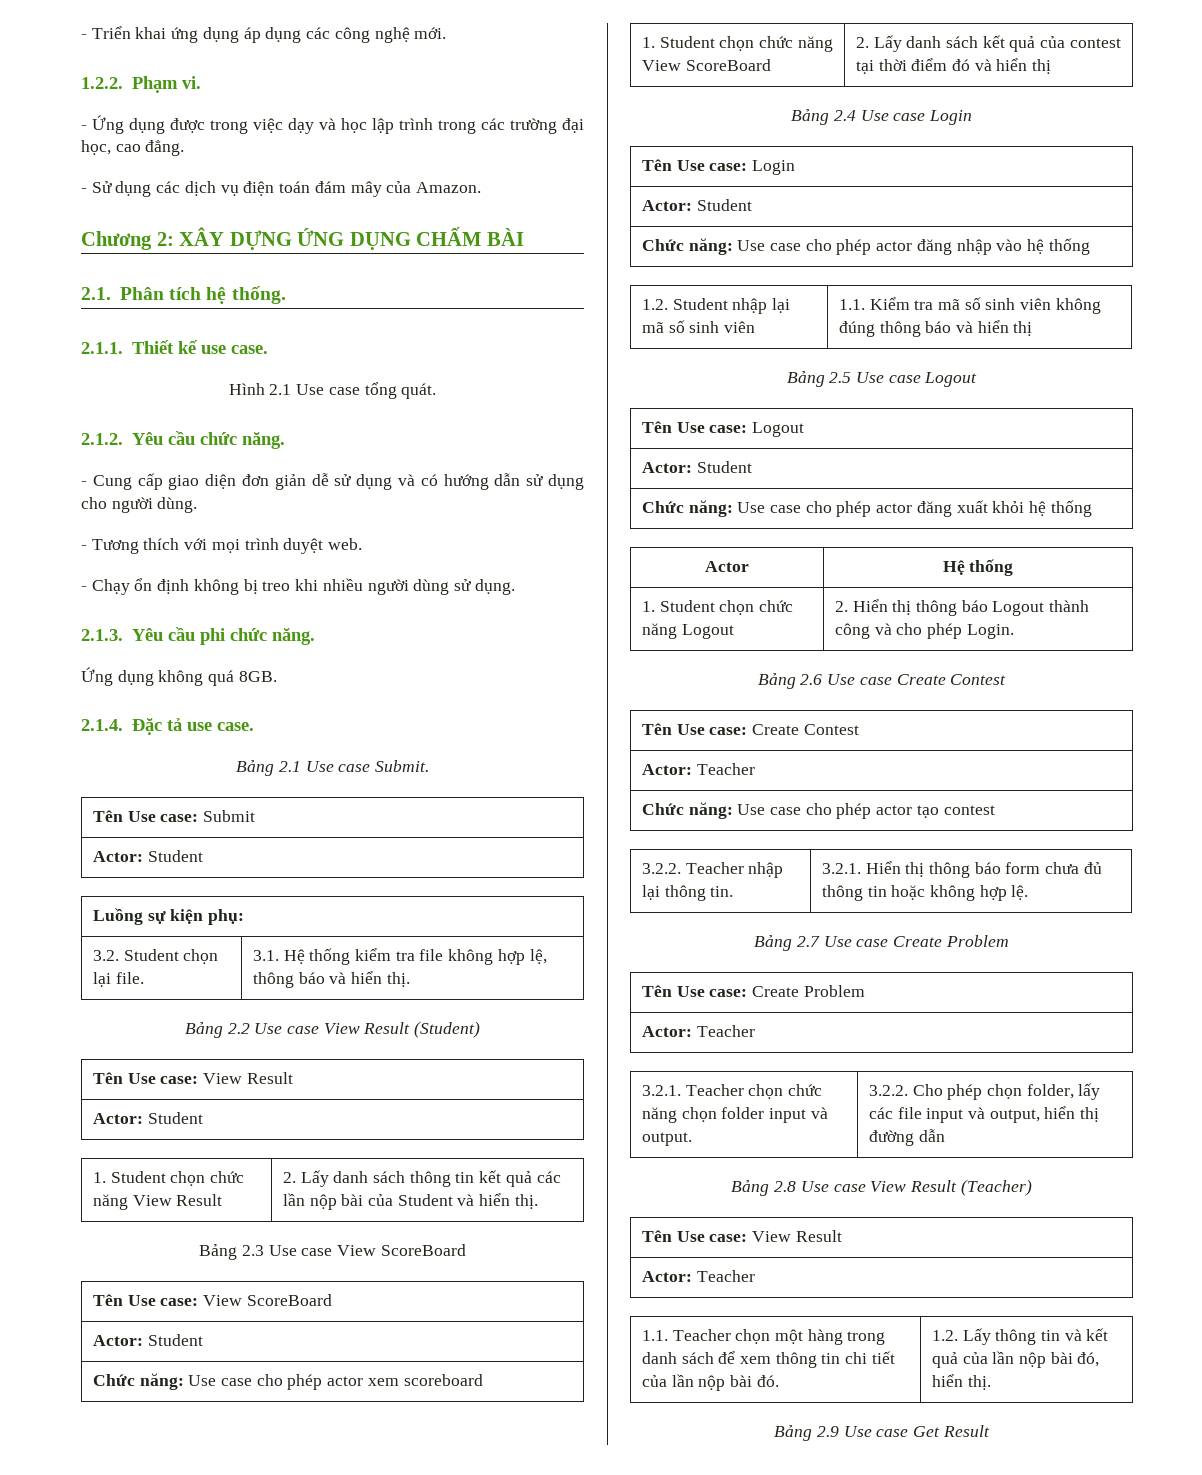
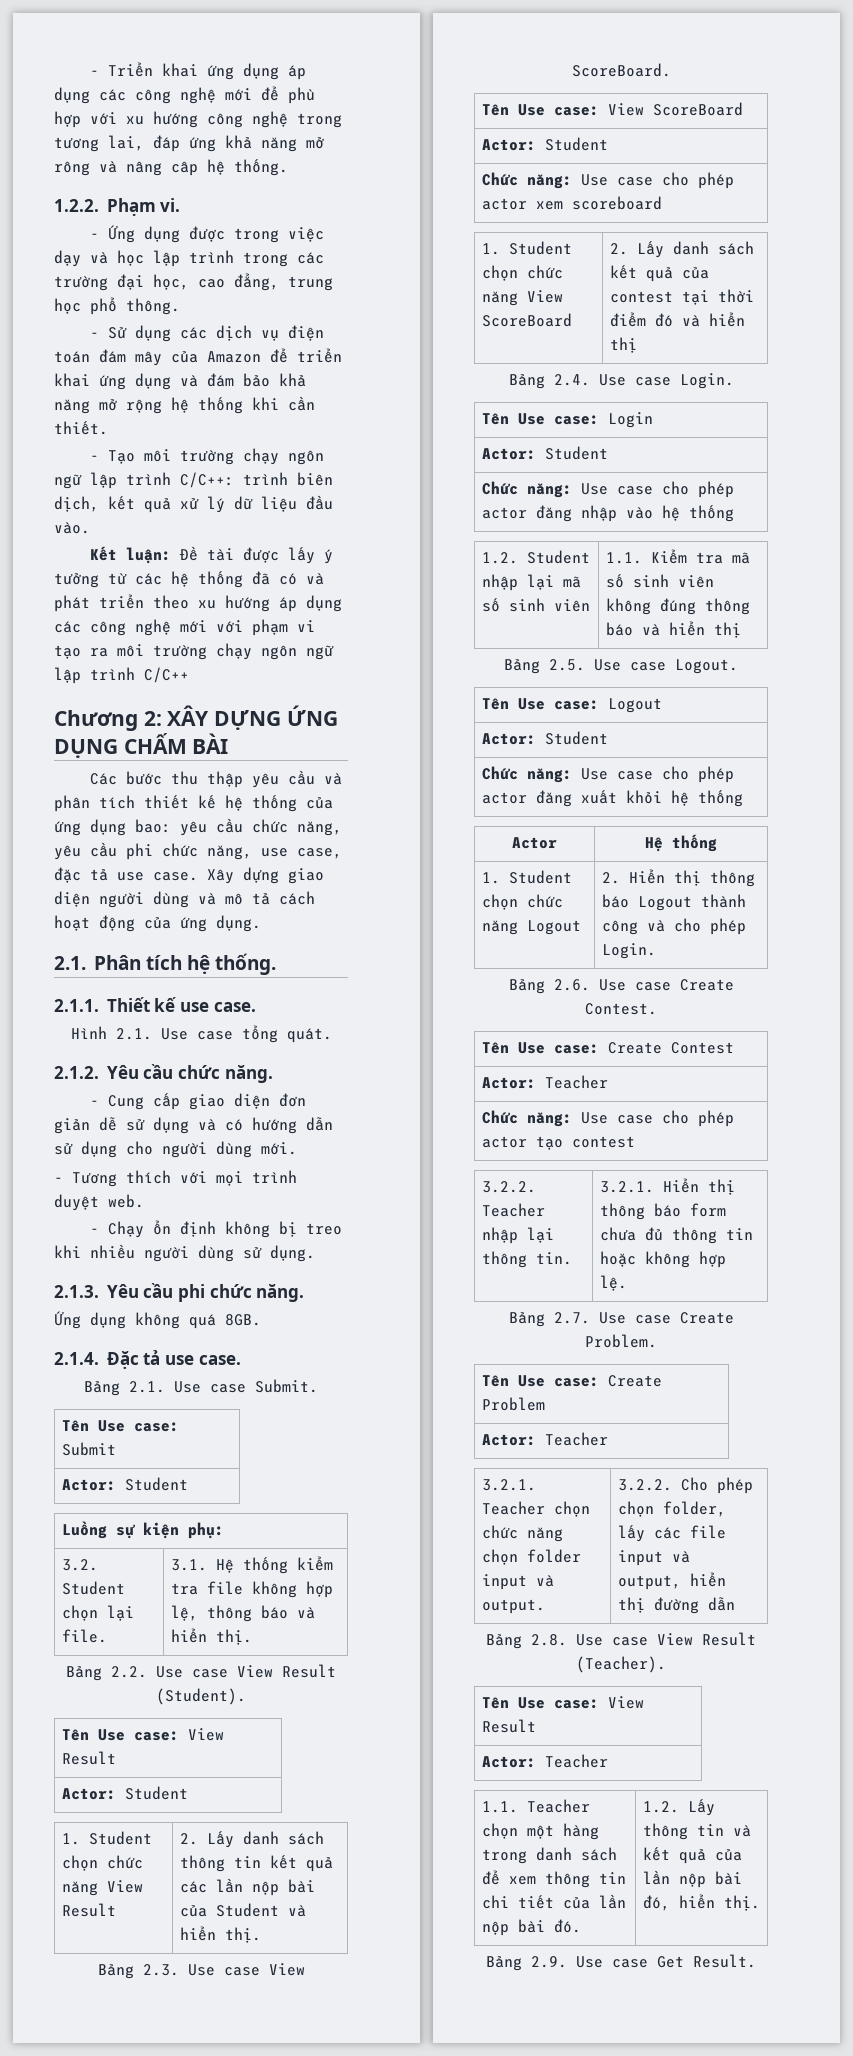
- - Triển khai ứng dụng áp dụng các công nghệ mới.
+ - Triển khai ứng dụng áp dụng các công nghệ mới để phù hợp với xu hướng công nghệ trong tương lai, đáp ứng khả năng mở rông và nâng câp hệ thống.
- - Ứng dụng được trong việc dạy và học lập trình trong các trường đại học, cao đẳng.
+ - Ứng dụng được trong việc dạy và học lập trình trong các trường đại học, cao đẳng, trung học phổ thông.
- - Sử dụng các dịch vụ điện toán đám mây của Amazon.
+ - Sử dụng các dịch vụ điện toán đám mây của Amazon để triển khai ứng dụng và đám bảo khả năng mở rộng hệ thống khi cần thiết.
+ - Tạo môi trường chạy ngôn ngữ lập trình C/C++: trình biên dịch, kết quả xử lý dữ liệu đầu vào.
+ Kết luận: Đề tài được lấy ý tưởng từ các hệ thống đã có và phát triển theo xu hướng áp dụng các công nghệ mới với phạm vi tạo ra môi trường chạy ngôn ngữ lập trình C/C++
+ Các bước thu thập yêu cầu và phân tích thiết kế hệ thống của ứng dụng bao: yêu cầu chức năng, yêu cầu phi chức năng, use case, đặc tả use case. Xây dựng giao diện người dùng và mô tả cách hoạt động của ứng dụng.
- Hình 2.1 Use case tổng quát.
+ Hình 2.1. Use case tổng quát.
- - Cung cấp giao diện đơn giản dễ sử dụng và có hướng dẫn sử dụng cho người dùng.
+ - Cung cấp giao diện đơn giản dễ sử dụng và có hướng dẫn sử dụng cho người dùng mới.
- Bảng 2.1 Use case Submit.
+ Bảng 2.1. Use case Submit.
- Bảng 2.2 Use case View Result (Student)
+ Bảng 2.2. Use case View Result (Student).
- Bảng 2.3 Use case View ScoreBoard
+ Bảng 2.3. Use case View ScoreBoard.
- Bảng 2.4 Use case Login
+ Bảng 2.4. Use case Login.
- Bảng 2.5 Use case Logout
+ Bảng 2.5. Use case Logout.
- Bảng 2.6 Use case Create Contest
+ Bảng 2.6. Use case Create Contest.
- Bảng 2.7 Use case Create Problem
+ Bảng 2.7. Use case Create Problem.
- Bảng 2.8 Use case View Result (Teacher)
+ Bảng 2.8. Use case View Result (Teacher).
- Bảng 2.9 Use case Get Result
+ Bảng 2.9. Use case Get Result.

